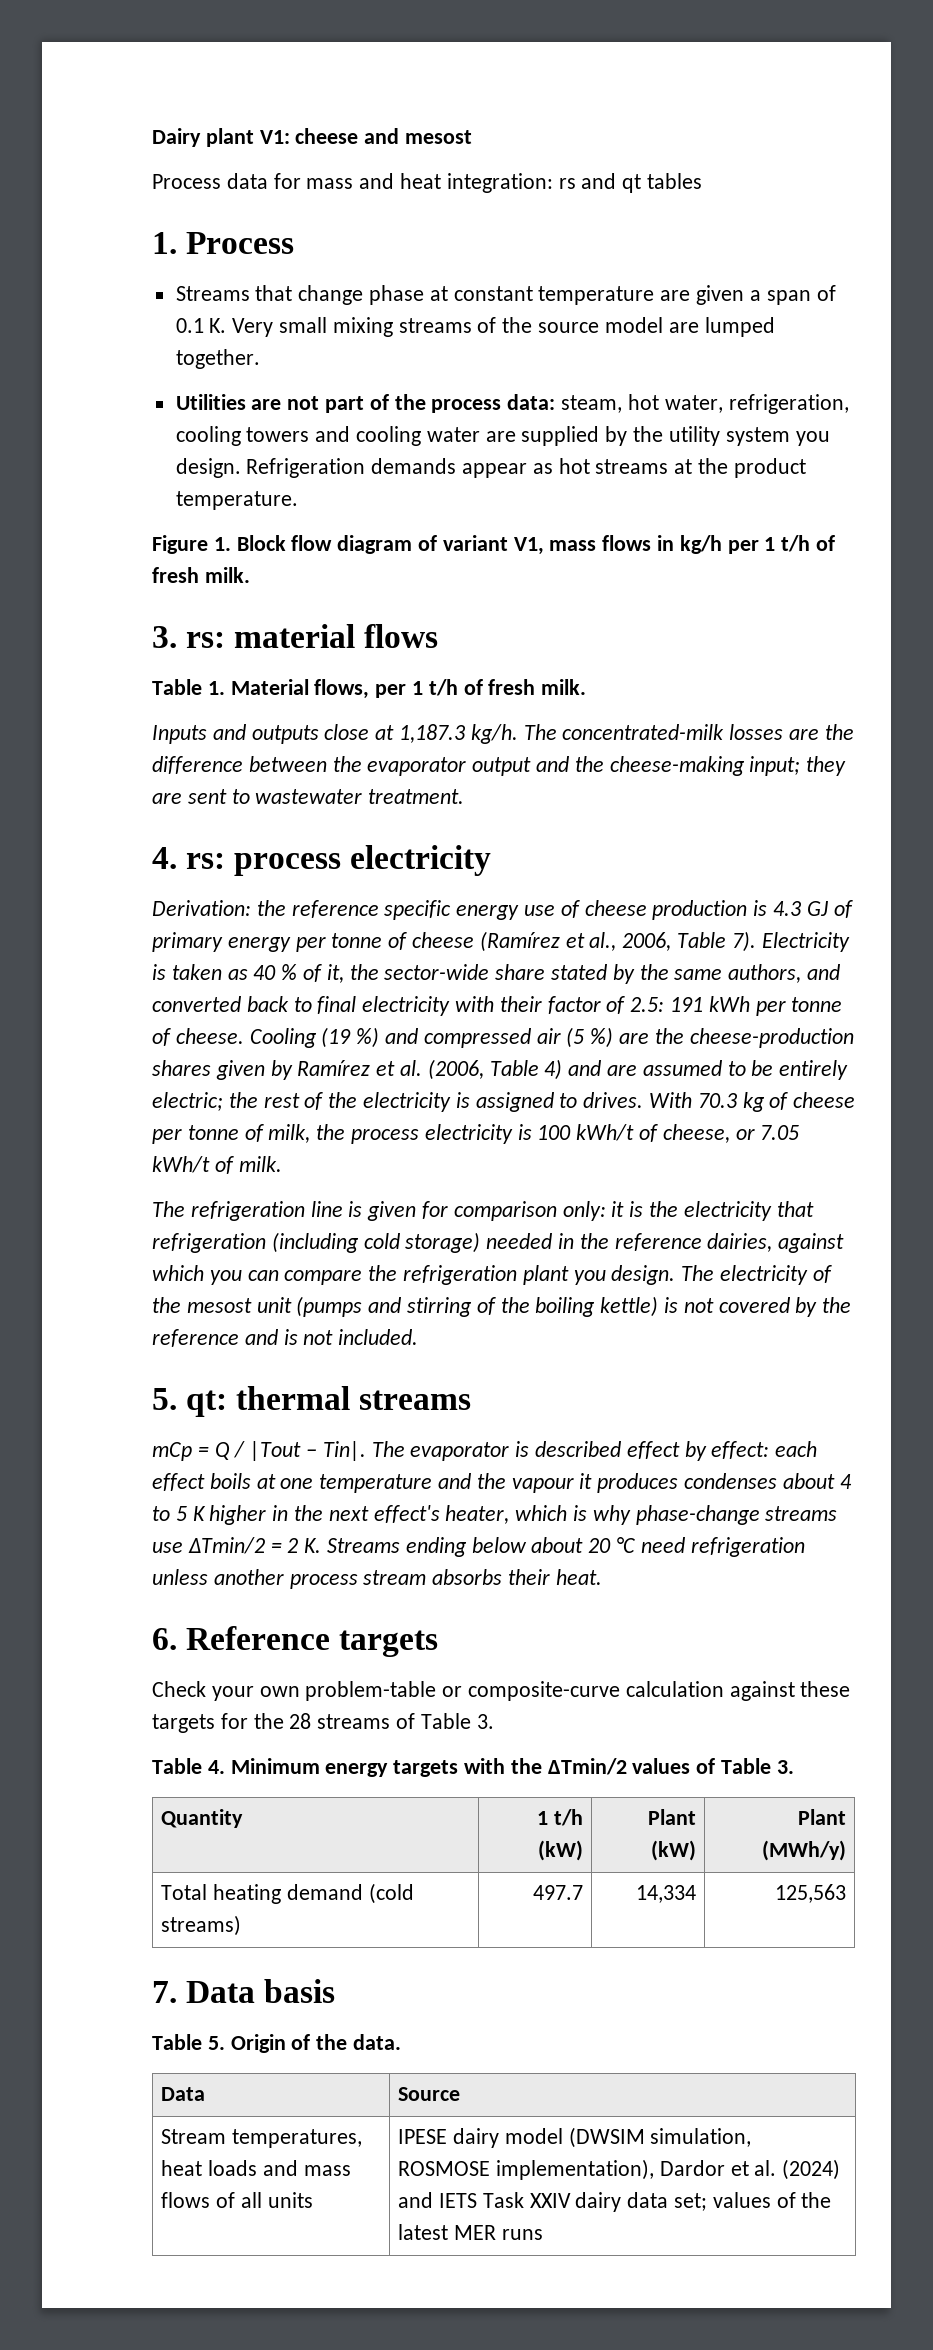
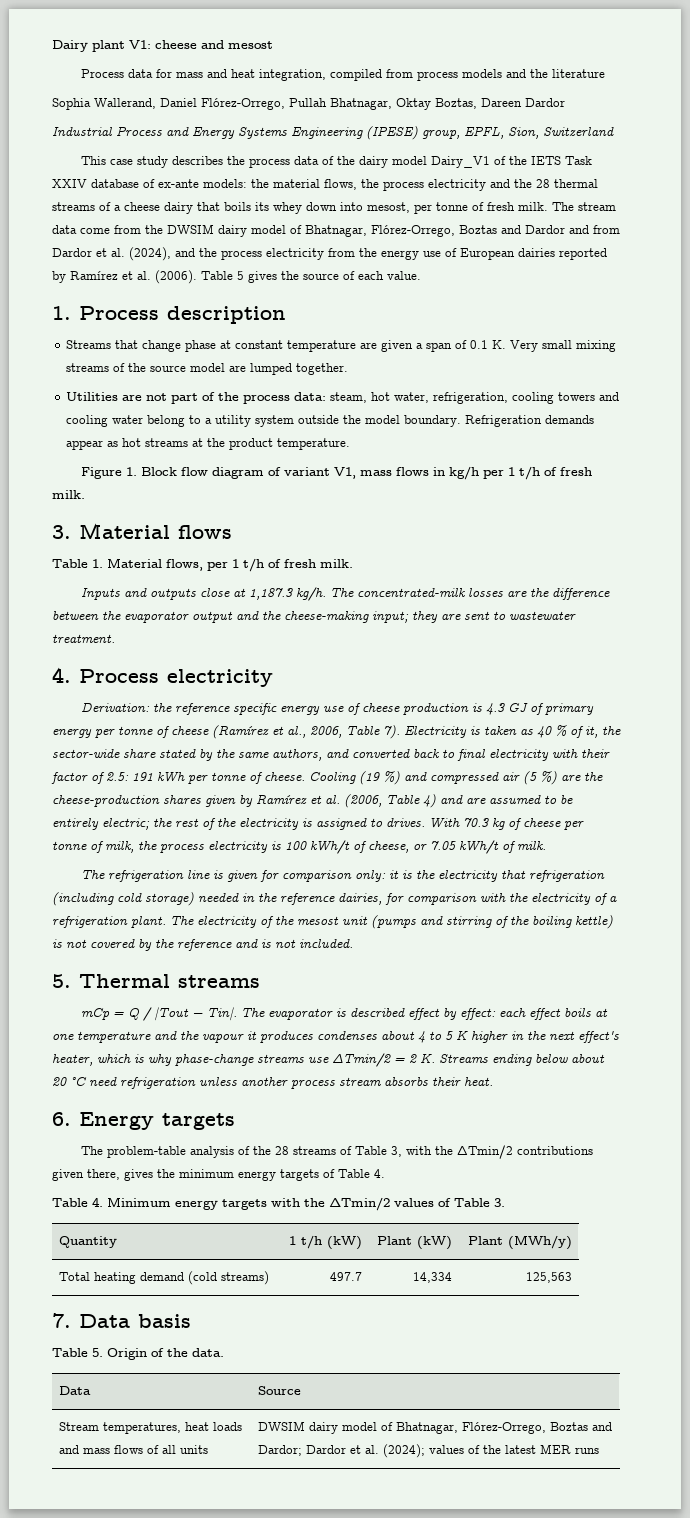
- Process data for mass and heat integration: rs and qt tables
+ Process data for mass and heat integration, compiled from process models and the literature
+ Sophia Wallerand, Daniel Flórez-Orrego, Pullah Bhatnagar, Oktay Boztas, Dareen Dardor
+ Industrial Process and Energy Systems Engineering (IPESE) group, EPFL, Sion, Switzerland
+ This case study describes the process data of the dairy model Dairy_V1 of the IETS Task XXIV database of ex-ante models: the material flows, the process electricity and the 28 thermal streams of a cheese dairy that boils its whey down into mesost, per tonne of fresh milk. The stream data come from the DWSIM dairy model of Bhatnagar, Flórez-Orrego, Boztas and Dardor and from Dardor et al. (2024), and the process electricity from the energy use of European dairies reported by Ramírez et al. (2006). Table 5 gives the source of each value.
- 1. Process
+ 1. Process description
- Utilities are not part of the process data: steam, hot water, refrigeration, cooling towers and cooling water are supplied by the utility system you design.
+ Utilities are not part of the process data: steam, hot water, refrigeration, cooling towers and cooling water belong to a utility system outside the model boundary.
- 3. rs: material flows
+ 3. Material flows
- 4. rs: process electricity
+ 4. Process electricity
- The refrigeration line is given for comparison only: it is the electricity that refrigeration (including cold storage) needed in the reference dairies, against which you can compare the refrigeration plant you design.
+ The refrigeration line is given for comparison only: it is the electricity that refrigeration (including cold storage) needed in the reference dairies, for comparison with the electricity of a refrigeration plant.
- 5. qt: thermal streams
+ 5. Thermal streams
- 6. Reference targets
+ 6. Energy targets
- Check your own problem-table or composite-curve calculation against these targets for the 28 streams of Table 3.
+ The problem-table analysis of the 28 streams of Table 3, with the ΔTmin/2 contributions given there, gives the minimum energy targets of Table 4.
- Stream temperatures, heat loads and mass flows of all units | IPESE dairy model (DWSIM simulation, ROSMOSE implementation), Dardor et al. (2024) and IETS Task XXIV dairy data set; values of the latest MER runs
+ Stream temperatures, heat loads and mass flows of all units | DWSIM dairy model of Bhatnagar, Flórez-Orrego, Boztas and Dardor; Dardor et al. (2024); values of the latest MER runs

